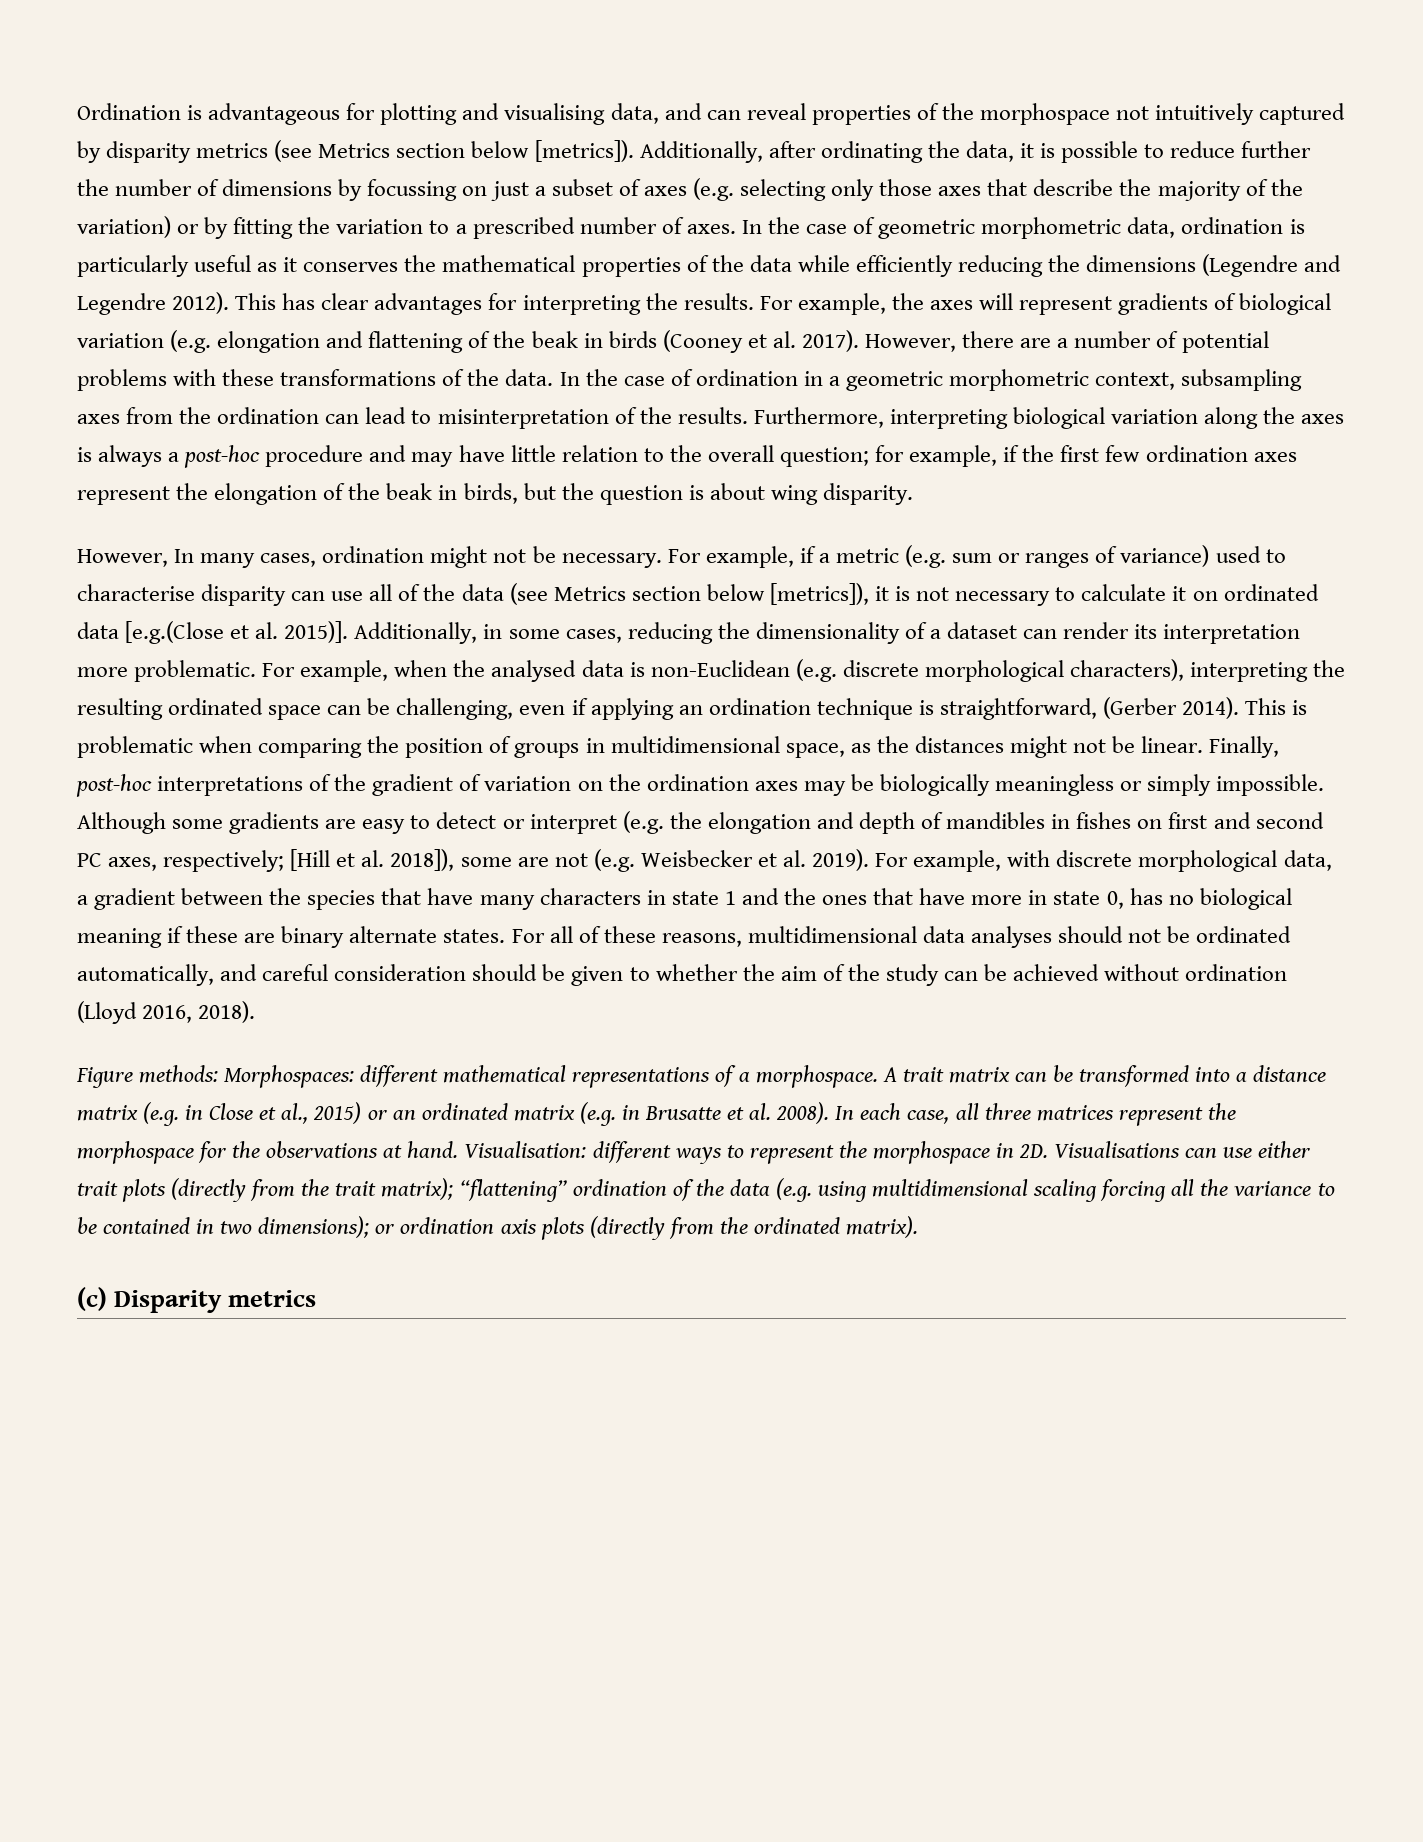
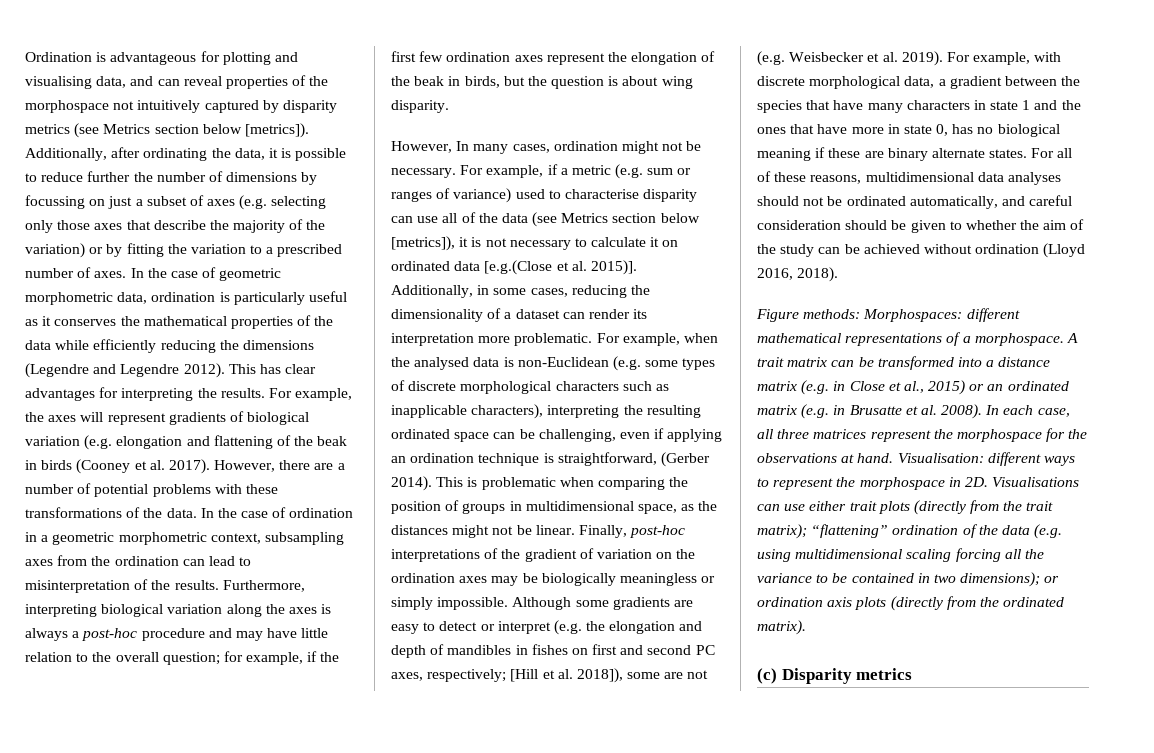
- For example, when the analysed data is non-Euclidean (e.g. discrete morphological characters), interpreting the resulting ordinated space can be challenging, even if applying an ordination technique is straightforward, (Gerber 2014).
+ For example, when the analysed data is non-Euclidean (e.g. some types of discrete morphological characters such as inapplicable characters), interpreting the resulting ordinated space can be challenging, even if applying an ordination technique is straightforward, (Gerber 2014).

